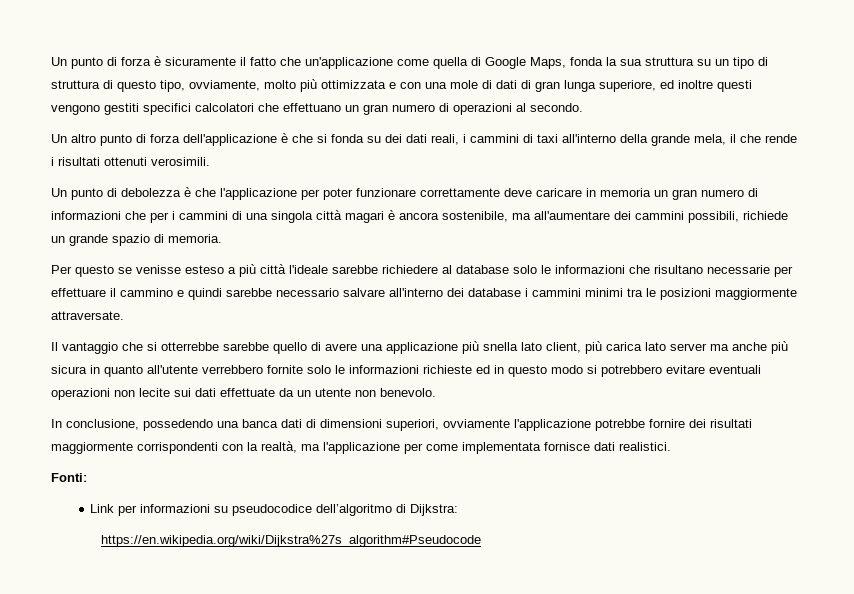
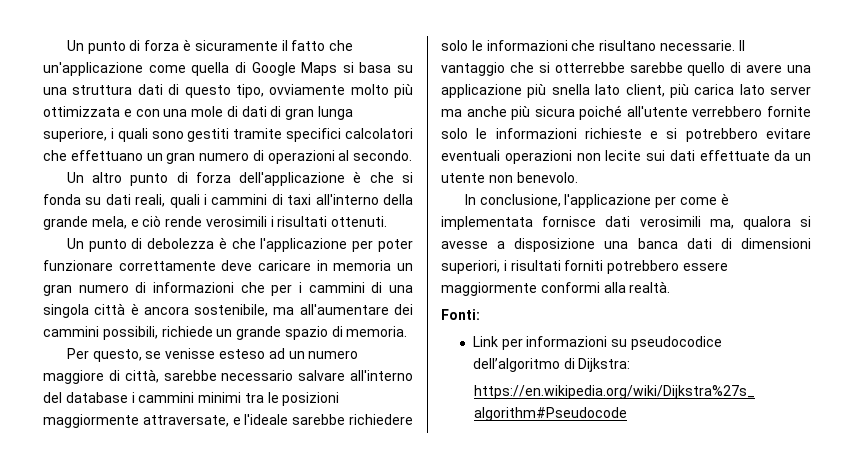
- Un punto di forza è sicuramente il fatto che un'applicazione come quella di Google Maps, fonda la sua struttura su un tipo di struttura di questo tipo, ovviamente, molto più ottimizzata e con una mole di dati di gran lunga superiore, ed inoltre questi vengono gestiti specifici calcolatori che effettuano un gran numero di operazioni al secondo.
+ Un punto di forza è sicuramente il fatto che un'applicazione come quella di Google Maps si basa su una struttura dati di questo tipo, ovviamente molto più ottimizzata e con una mole di dati di gran lunga superiore, i quali sono gestiti tramite specifici calcolatori che effettuano un gran numero di operazioni al secondo.
- Un altro punto di forza dell'applicazione è che si fonda su dei dati reali, i cammini di taxi all'interno della grande mela, il che rende i risultati ottenuti verosimili.
+ Un altro punto di forza dell'applicazione è che si fonda su dati reali, quali i cammini di taxi all'interno della grande mela, e ciò rende verosimili i risultati ottenuti.
- Un punto di debolezza è che l'applicazione per poter funzionare correttamente deve caricare in memoria un gran numero di informazioni che per i cammini di una singola città magari è ancora sostenibile, ma all'aumentare dei cammini possibili, richiede un grande spazio di memoria.
+ Un punto di debolezza è che l'applicazione per poter funzionare correttamente deve caricare in memoria un gran numero di informazioni che per i cammini di una singola città è ancora sostenibile, ma all'aumentare dei cammini possibili, richiede un grande spazio di memoria.
- Per questo se venisse esteso a più città l'ideale sarebbe richiedere al database solo le informazioni che risultano necessarie per effettuare il cammino e quindi sarebbe necessario salvare all'interno dei database i cammini minimi tra le posizioni maggiormente attraversate.
- Il vantaggio che si otterrebbe sarebbe quello di avere una applicazione più snella lato client, più carica lato server ma anche più sicura in quanto all'utente verrebbero fornite solo le informazioni richieste ed in questo modo si potrebbero evitare eventuali operazioni non lecite sui dati effettuate da un utente non benevolo.
+ Per questo, se venisse esteso ad un numero maggiore di città, sarebbe necessario salvare all'interno del database i cammini minimi tra le posizioni maggiormente attraversate, e l'ideale sarebbe richiedere solo le informazioni che risultano necessarie. Il vantaggio che si otterrebbe sarebbe quello di avere una applicazione più snella lato client, più carica lato server ma anche più sicura poiché all'utente verrebbero fornite solo le informazioni richieste e si potrebbero evitare eventuali operazioni non lecite sui dati effettuate da un utente non benevolo.
- In conclusione, possedendo una banca dati di dimensioni superiori, ovviamente l'applicazione potrebbe fornire dei risultati maggiormente corrispondenti con la realtà, ma l'applicazione per come implementata fornisce dati realistici.
+ In conclusione, l'applicazione per come è implementata fornisce dati verosimili ma, qualora si avesse a disposizione una banca dati di dimensioni superiori, i risultati forniti potrebbero essere maggiormente conformi alla realtà.

